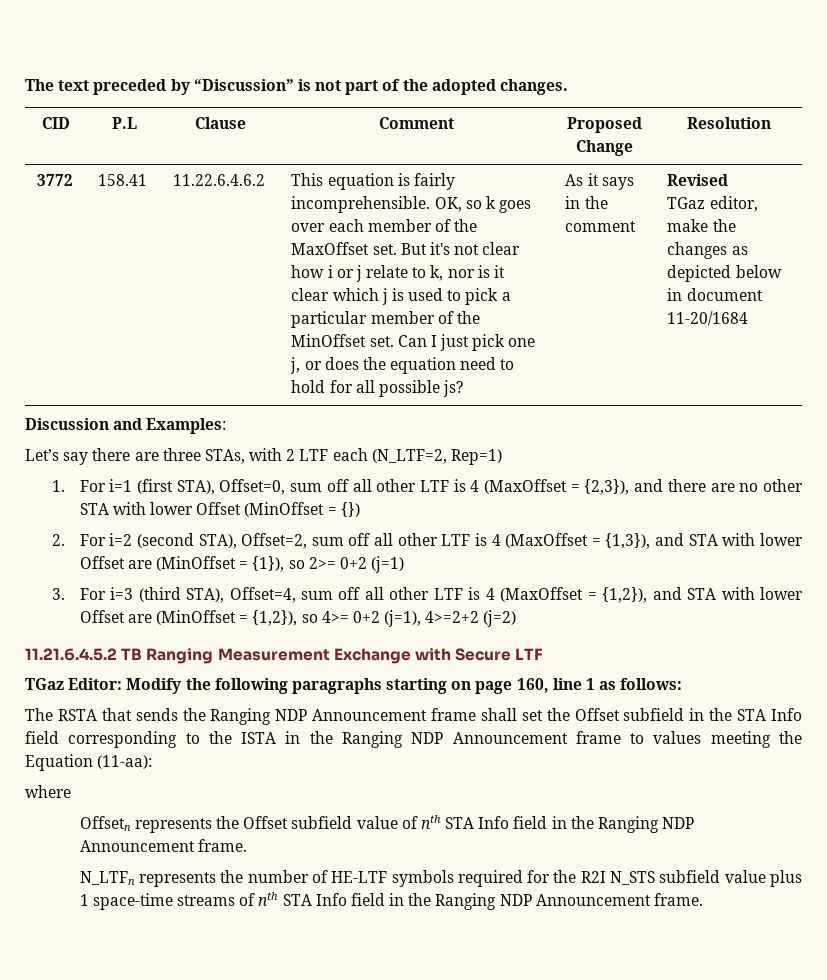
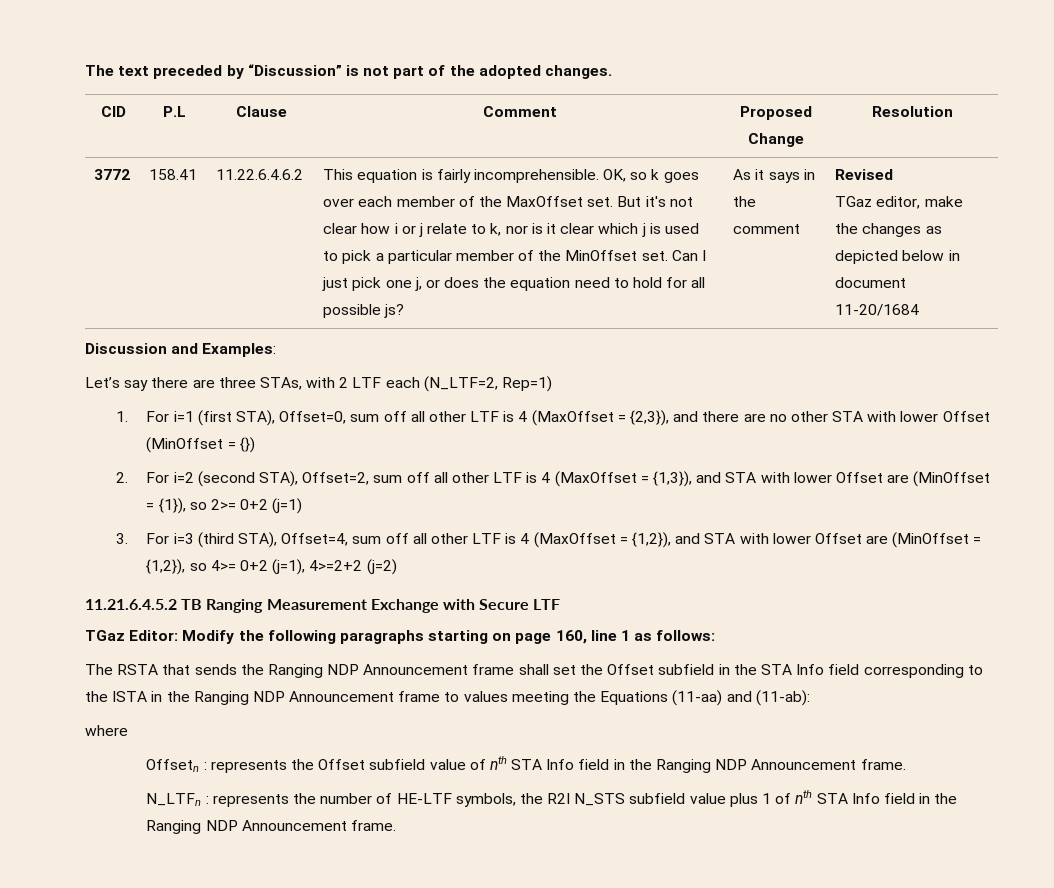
- The RSTA that sends the Ranging NDP Announcement frame shall set the Offset subfield in the STA Info field corresponding to the ISTA in the Ranging NDP Announcement frame to values meeting the Equation (11-aa):
+ The RSTA that sends the Ranging NDP Announcement frame shall set the Offset subfield in the STA Info field corresponding to the ISTA in the Ranging NDP Announcement frame to values meeting the Equations (11-aa) and (11-ab):
- Offsetn represents the Offset subfield value of nth STA Info field in the Ranging NDP Announcement frame.
+ Offsetn : represents the Offset subfield value of nth STA Info field in the Ranging NDP Announcement frame.
- N_LTFn represents the number of HE-LTF symbols required for the R2I N_STS subfield value plus 1 space-time streams of nth STA Info field in the Ranging NDP Announcement frame.
+ N_LTFn : represents the number of HE-LTF symbols, the R2I N_STS subfield value plus 1 of nth STA Info field in the Ranging NDP Announcement frame.

